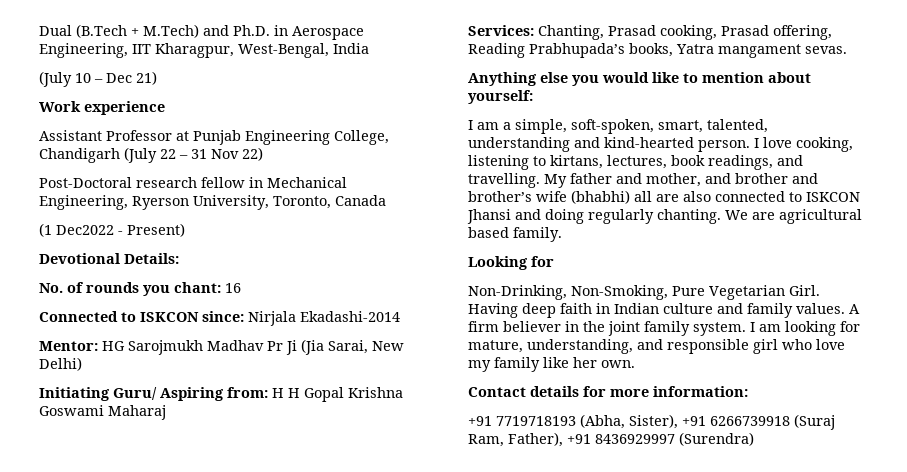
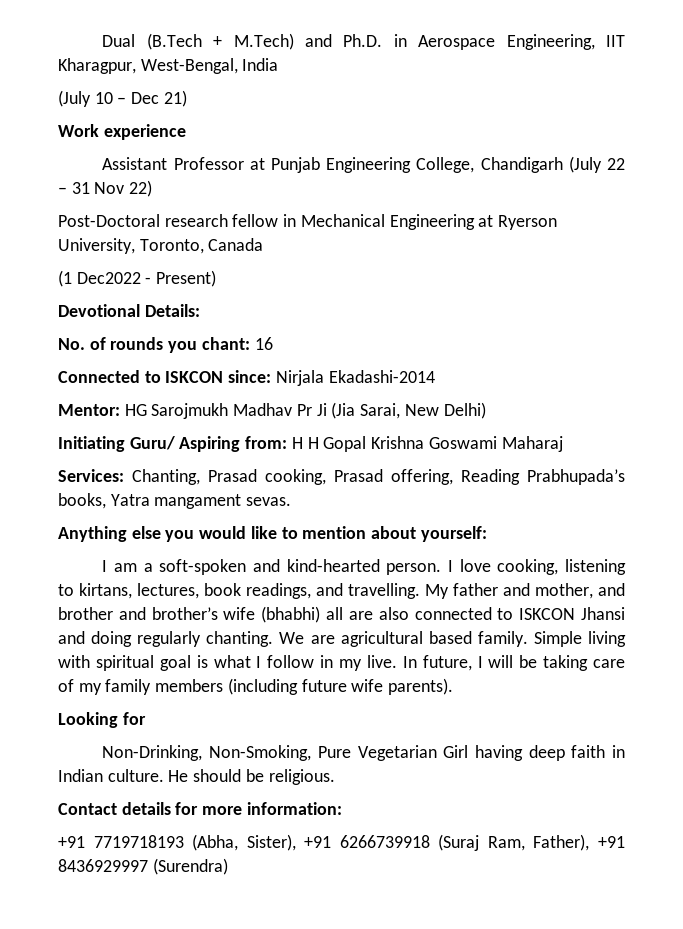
- Post-Doctoral research fellow in Mechanical Engineering, Ryerson University, Toronto, Canada
+ Post-Doctoral research fellow in Mechanical Engineering at Ryerson University, Toronto, Canada
- I am a simple, soft-spoken, smart, talented, understanding and kind-hearted person.
+ I am a soft-spoken and kind-hearted person.
+ Simple living with spiritual goal is what I follow in my live. In future, I will be taking care of my family members (including future wife parents).
- Non-Drinking, Non-Smoking, Pure Vegetarian Girl. Having deep faith in Indian culture and family values. A firm believer in the joint family system. I am looking for mature, understanding, and responsible girl who love my family like her own.
+ Non-Drinking, Non-Smoking, Pure Vegetarian Girl having deep faith in Indian culture. He should be religious.

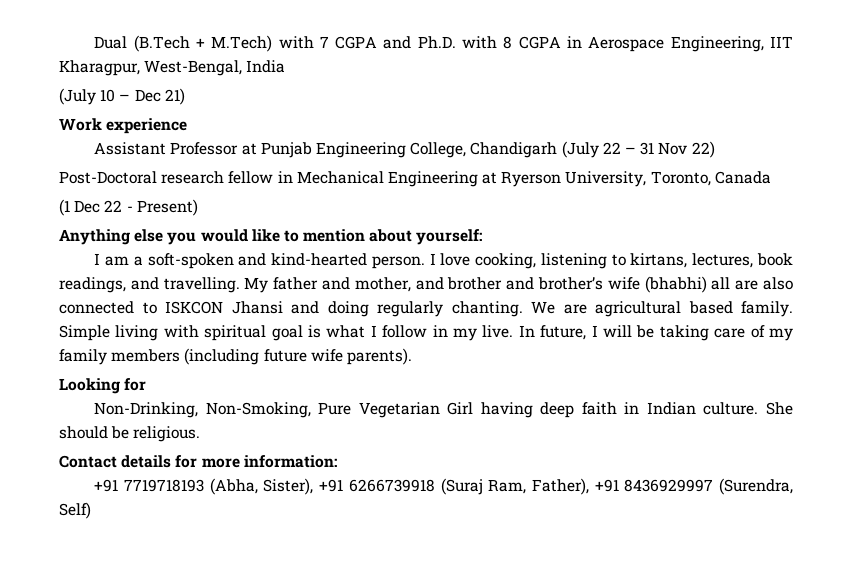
- Dual (B.Tech + M.Tech) and Ph.D. in Aerospace Engineering, IIT Kharagpur, West-Bengal, India
+ Dual (B.Tech + M.Tech) with 7 CGPA and Ph.D. with 8 CGPA in Aerospace Engineering, IIT Kharagpur, West-Bengal, India
- (1 Dec2022 - Present)
+ (1 Dec 22 - Present)
- Devotional Details:
- No. of rounds you chant: 16
- Connected to ISKCON since: Nirjala Ekadashi-2014
- Mentor: HG Sarojmukh Madhav Pr Ji (Jia Sarai, New Delhi)
- Initiating Guru/ Aspiring from: H H Gopal Krishna Goswami Maharaj
- Services: Chanting, Prasad cooking, Prasad offering, Reading Prabhupada’s books, Yatra mangament sevas.
- He should be religious.
+ She should be religious.
- +91 7719718193 (Abha, Sister), +91 6266739918 (Suraj Ram, Father), +91 8436929997 (Surendra)
+ +91 7719718193 (Abha, Sister), +91 6266739918 (Suraj Ram, Father), +91 8436929997 (Surendra, Self)

